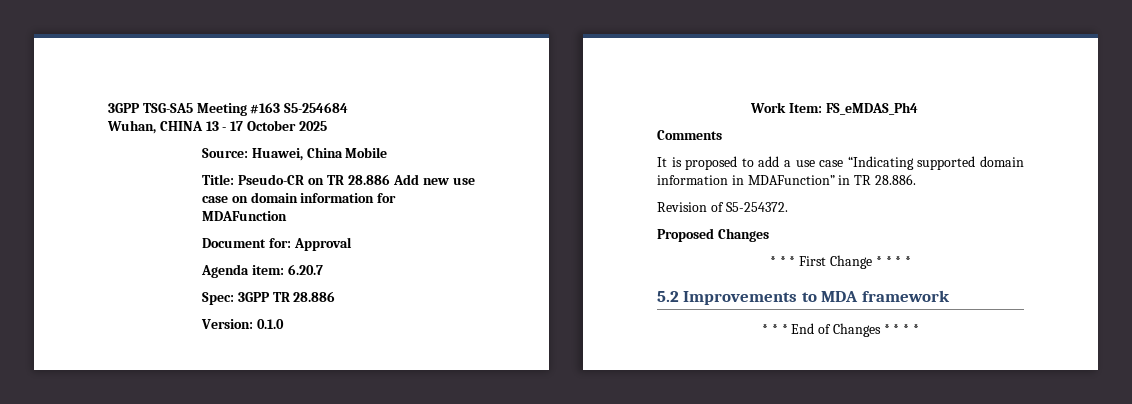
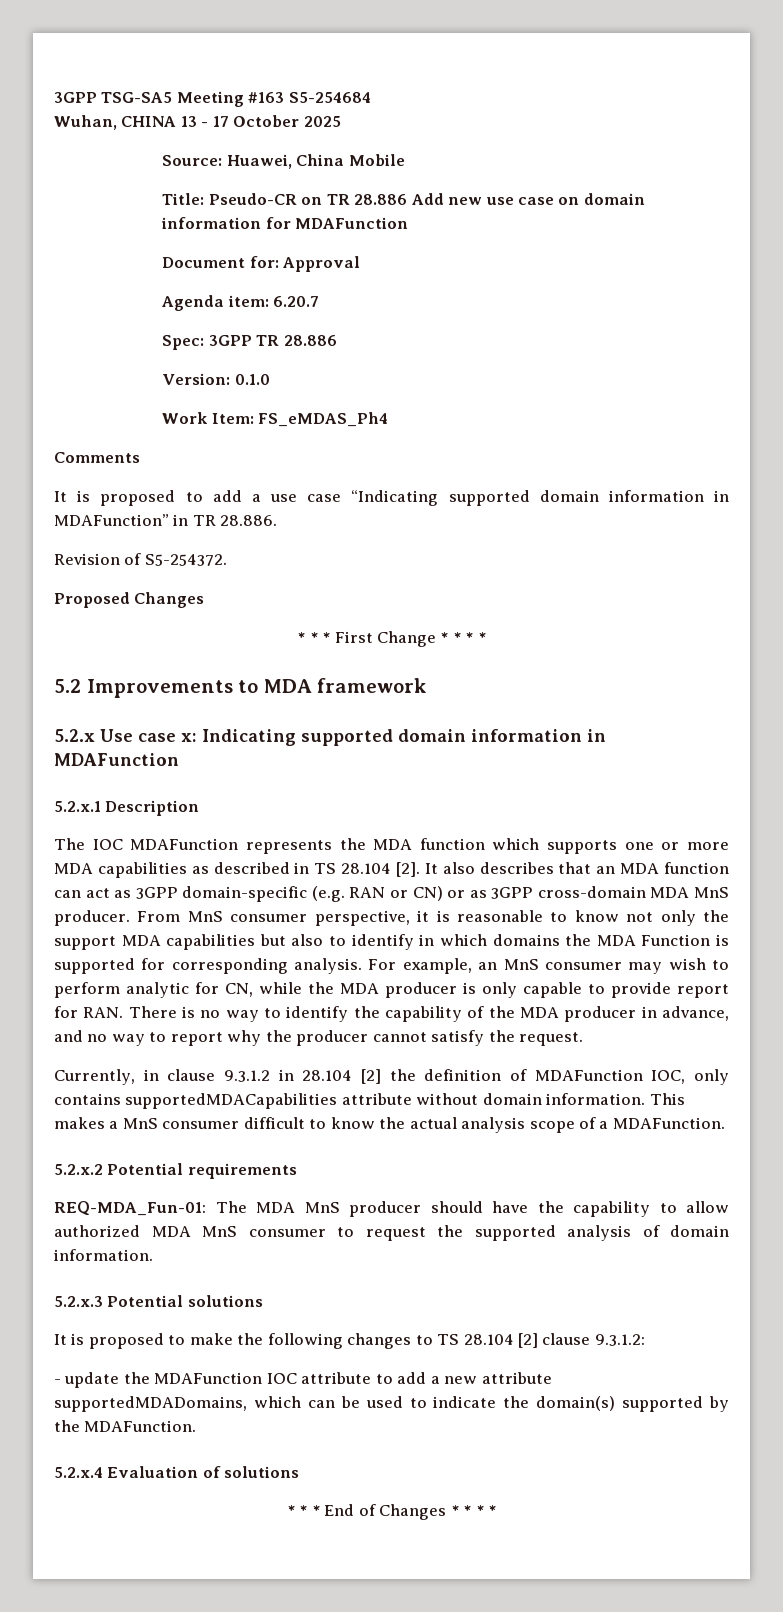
+ 5.2.x Use case x: Indicating supported domain information in MDAFunction
+ 5.2.x.1 Description
+ The IOC MDAFunction represents the MDA function which supports one or more MDA capabilities as described in TS 28.104 [2]. It also describes that an MDA function can act as 3GPP domain-specific (e.g. RAN or CN) or as 3GPP cross-domain MDA MnS producer. From MnS consumer perspective, it is reasonable to know not only the support MDA capabilities but also to identify in which domains the MDA Function is supported for corresponding analysis. For example, an MnS consumer may wish to perform analytic for CN, while the MDA producer is only capable to provide report for RAN. There is no way to identify the capability of the MDA producer in advance, and no way to report why the producer cannot satisfy the request.
+ Currently, in clause 9.3.1.2 in 28.104 [2] the definition of MDAFunction IOC, only contains supportedMDACapabilities attribute without domain information. This makes a MnS consumer difficult to know the actual analysis scope of a MDAFunction.
+ 5.2.x.2 Potential requirements
+ REQ-MDA_Fun-01: The MDA MnS producer should have the capability to allow authorized MDA MnS consumer to request the supported analysis of domain information.
+ 5.2.x.3 Potential solutions
+ It is proposed to make the following changes to TS 28.104 [2] clause 9.3.1.2:
+ - update the MDAFunction IOC attribute to add a new attribute supportedMDADomains, which can be used to indicate the domain(s) supported by the MDAFunction.
+ 5.2.x.4 Evaluation of solutions

